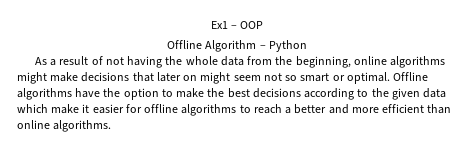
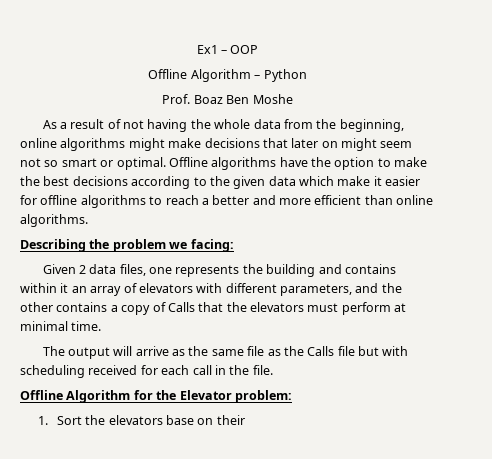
+ Prof. Boaz Ben Moshe
+ Describing the problem we facing:
+ Given 2 data files, one represents the building and contains within it an array of elevators with different parameters, and the other contains a copy of Calls that the elevators must perform at minimal time.
+ The output will arrive as the same file as the Calls file but with scheduling received for each call in the file.
+ Offline Algorithm for the Elevator problem:
+ 1. Sort the elevators base on their

